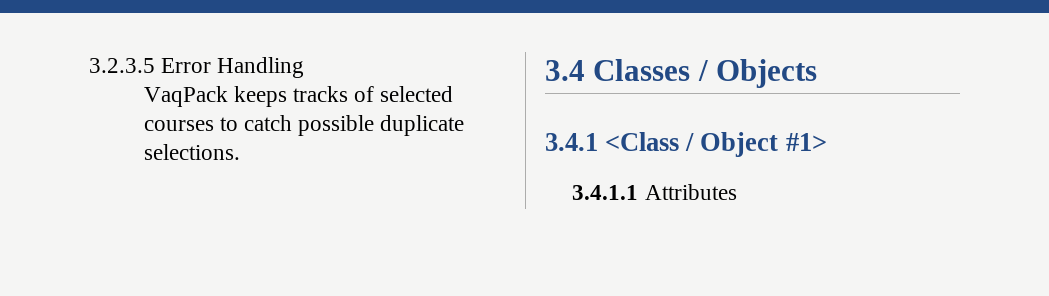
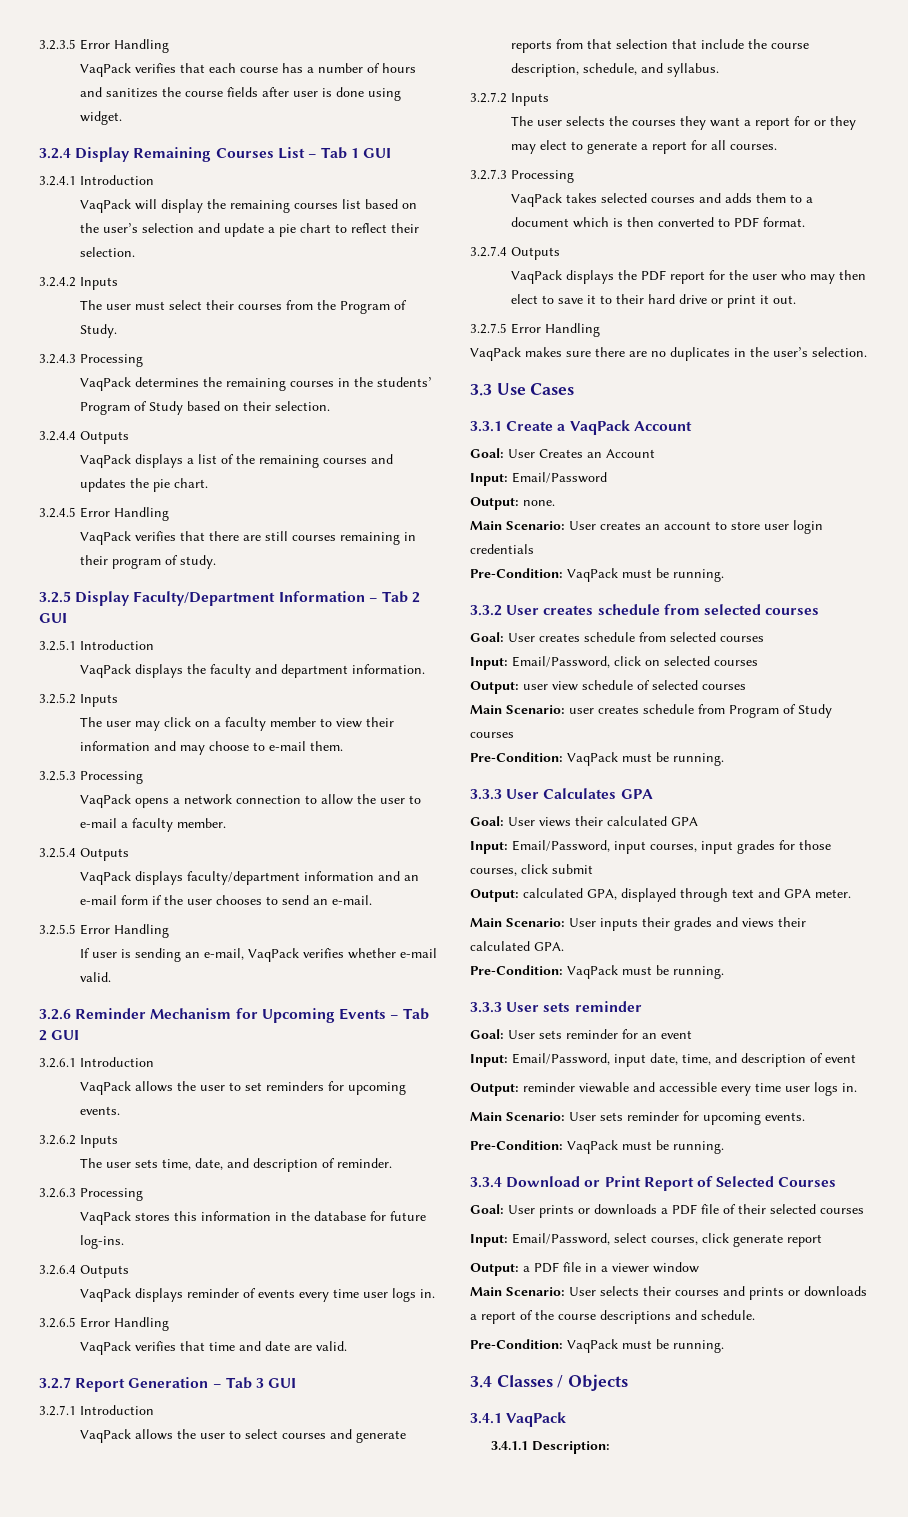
- VaqPack keeps tracks of selected courses to catch possible duplicate selections.
+ VaqPack verifies that each course has a number of hours and sanitizes the course fields after user is done using widget.
+ 3.2.4 Display Remaining Courses List – Tab 1 GUI
+ 3.2.4.1 Introduction
+ VaqPack will display the remaining courses list based on the user’s selection and update a pie chart to reflect their selection.
+ 3.2.4.2 Inputs
+ The user must select their courses from the Program of Study.
+ 3.2.4.3 Processing
+ VaqPack determines the remaining courses in the students’ Program of Study based on their selection.
+ 3.2.4.4 Outputs
+ VaqPack displays a list of the remaining courses and updates the pie chart.
+ 3.2.4.5 Error Handling
+ VaqPack verifies that there are still courses remaining in their program of study.
+ 3.2.5 Display Faculty/Department Information – Tab 2 GUI
+ 3.2.5.1 Introduction
+ VaqPack displays the faculty and department information.
+ 3.2.5.2 Inputs
+ The user may click on a faculty member to view their information and may choose to e-mail them.
+ 3.2.5.3 Processing
+ VaqPack opens a network connection to allow the user to e-mail a faculty member.
+ 3.2.5.4 Outputs
+ VaqPack displays faculty/department information and an e-mail form if the user chooses to send an e-mail.
+ 3.2.5.5 Error Handling
+ If user is sending an e-mail, VaqPack verifies whether e-mail valid.
+ 3.2.6 Reminder Mechanism for Upcoming Events – Tab 2 GUI
+ 3.2.6.1 Introduction
+ VaqPack allows the user to set reminders for upcoming events.
+ 3.2.6.2 Inputs
+ The user sets time, date, and description of reminder.
+ 3.2.6.3 Processing
+ VaqPack stores this information in the database for future log-ins.
+ 3.2.6.4 Outputs
+ VaqPack displays reminder of events every time user logs in.
+ 3.2.6.5 Error Handling
+ VaqPack verifies that time and date are valid.
+ 3.2.7 Report Generation – Tab 3 GUI
+ 3.2.7.1 Introduction
+ VaqPack allows the user to select courses and generate reports from that selection that include the course description, schedule, and syllabus.
+ 3.2.7.2 Inputs
+ The user selects the courses they want a report for or they may elect to generate a report for all courses.
+ 3.2.7.3 Processing
+ VaqPack takes selected courses and adds them to a document which is then converted to PDF format.
+ 3.2.7.4 Outputs
+ VaqPack displays the PDF report for the user who may then elect to save it to their hard drive or print it out.
+ 3.2.7.5 Error Handling
+ VaqPack makes sure there are no duplicates in the user’s selection.
+ 3.3 Use Cases
+ 3.3.1 Create a VaqPack Account
+ Goal: User Creates an Account
+ Input: Email/Password
+ Output: none.
+ Main Scenario: User creates an account to store user login credentials
+ Pre-Condition: VaqPack must be running.
+ 3.3.2 User creates schedule from selected courses
+ Goal: User creates schedule from selected courses
+ Input: Email/Password, click on selected courses
+ Output: user view schedule of selected courses
+ Main Scenario: user creates schedule from Program of Study courses
+ Pre-Condition: VaqPack must be running.
+ 3.3.3 User Calculates GPA
+ Goal: User views their calculated GPA
+ Input: Email/Password, input courses, input grades for those courses, click submit
+ Output: calculated GPA, displayed through text and GPA meter.
+ Main Scenario: User inputs their grades and views their calculated GPA.
+ Pre-Condition: VaqPack must be running.
+ 3.3.3 User sets reminder
+ Goal: User sets reminder for an event
+ Input: Email/Password, input date, time, and description of event
+ Output: reminder viewable and accessible every time user logs in.
+ Main Scenario: User sets reminder for upcoming events.
+ Pre-Condition: VaqPack must be running.
+ 3.3.4 Download or Print Report of Selected Courses
+ Goal: User prints or downloads a PDF file of their selected courses
+ Input: Email/Password, select courses, click generate report
+ Output: a PDF file in a viewer window
+ Main Scenario: User selects their courses and prints or downloads a report of the course descriptions and schedule.
+ Pre-Condition: VaqPack must be running.
- 3.4.1 <Class / Object #1>
+ 3.4.1 VaqPack
- 3.4.1.1 Attributes
+ 3.4.1.1 Description:

